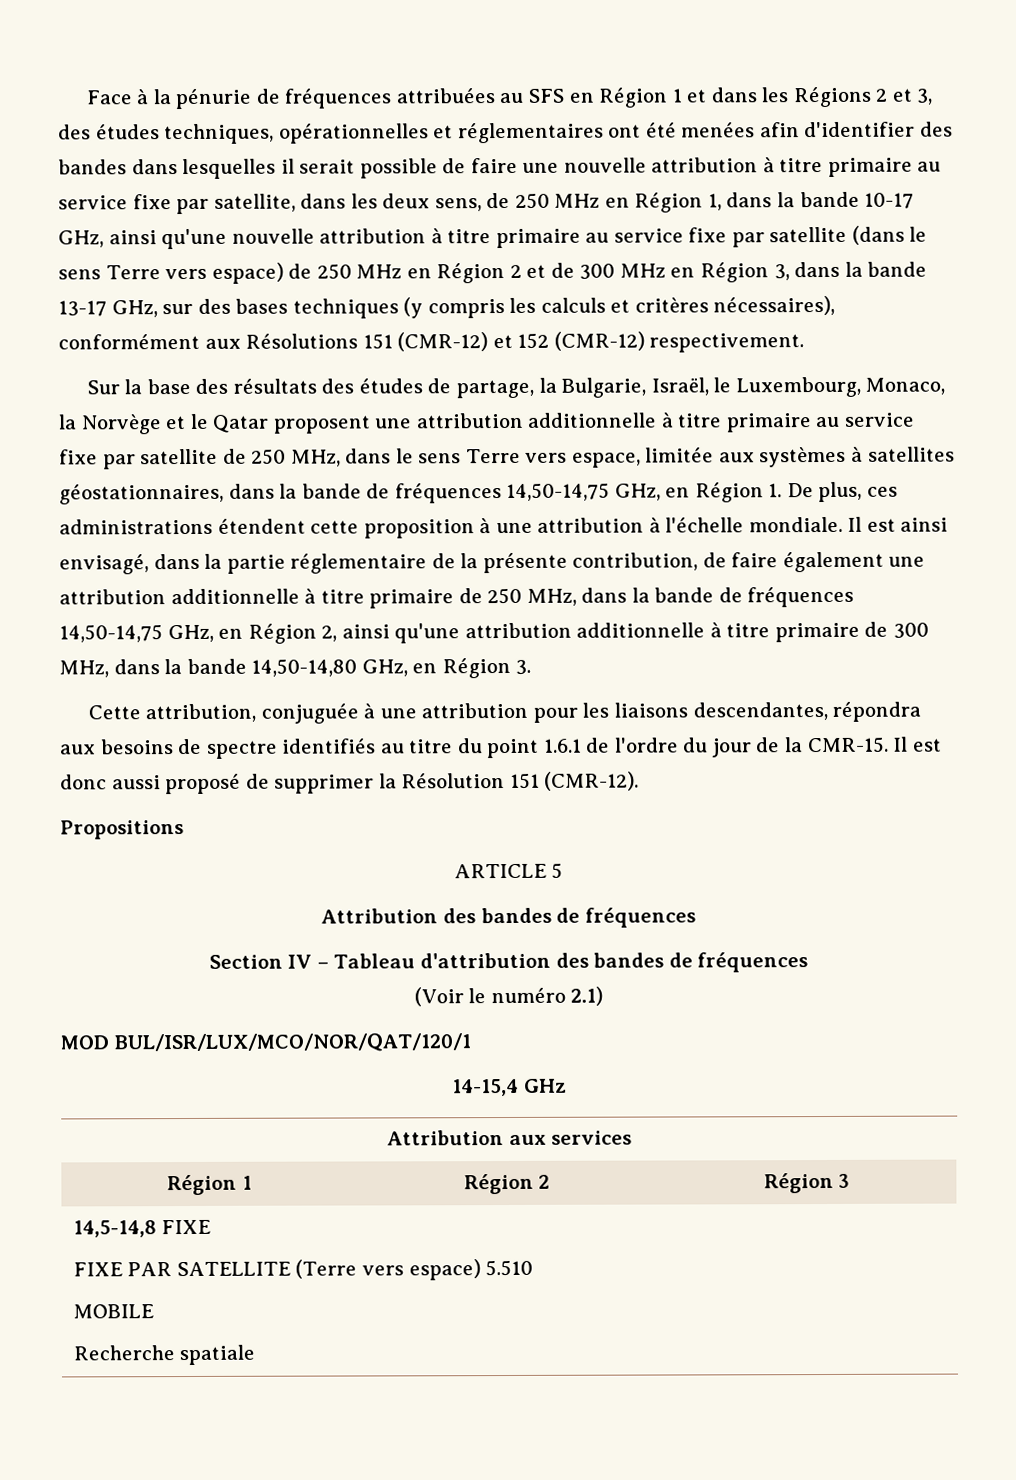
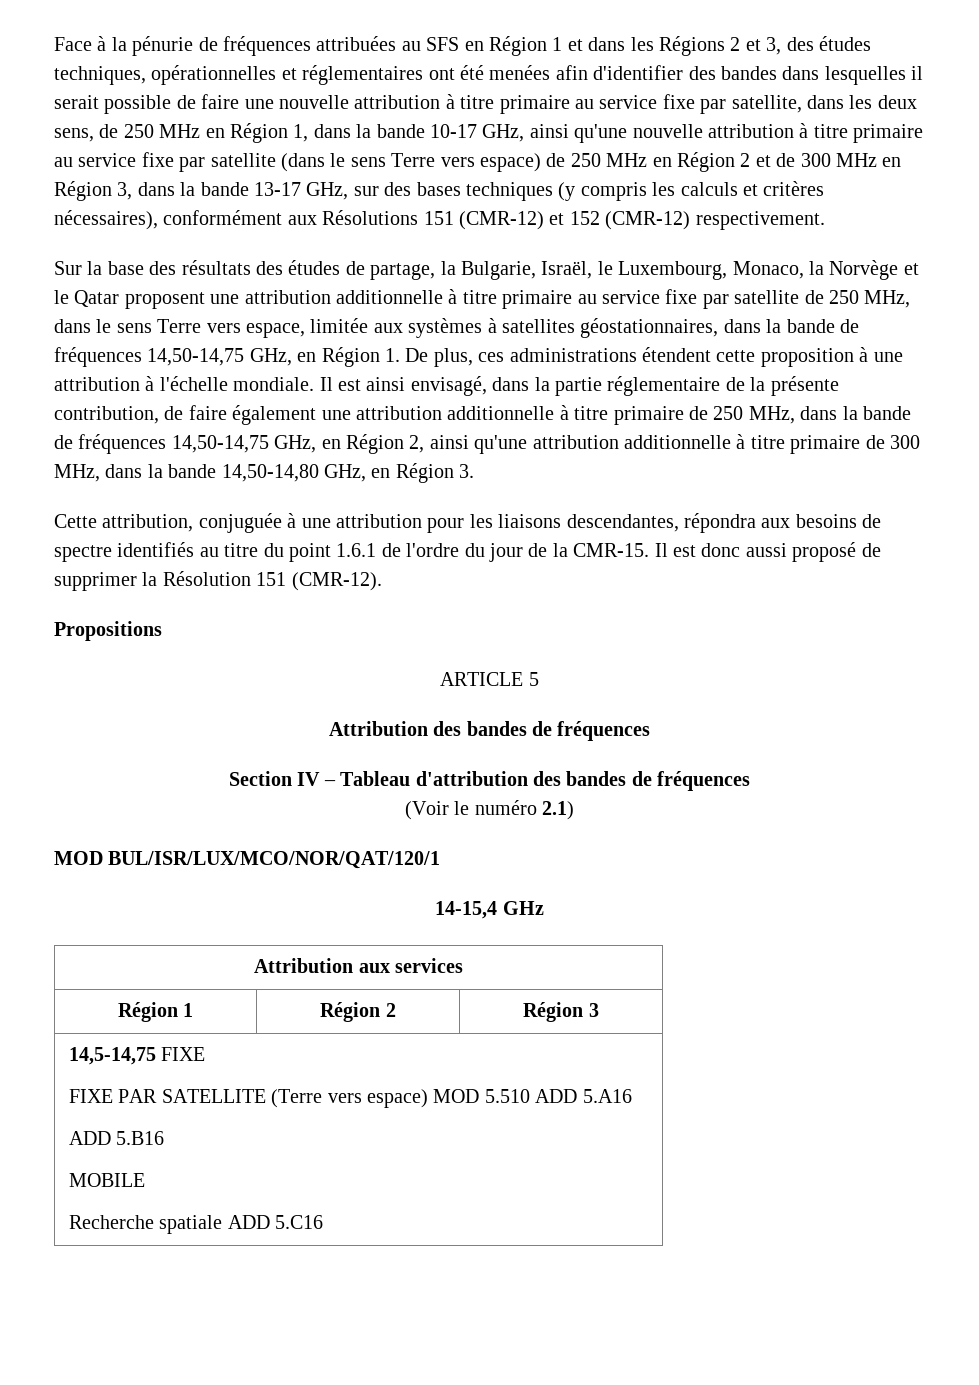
- 14,5-14,8 FIXE
- FIXE PAR SATELLITE (Terre vers espace) 5.510
+ 14,5-14,75 FIXE
+ FIXE PAR SATELLITE (Terre vers espace) MOD 5.510 ADD 5.A16
+ ADD 5.B16
  MOBILE
- Recherche spatiale
+ Recherche spatiale ADD 5.C16

